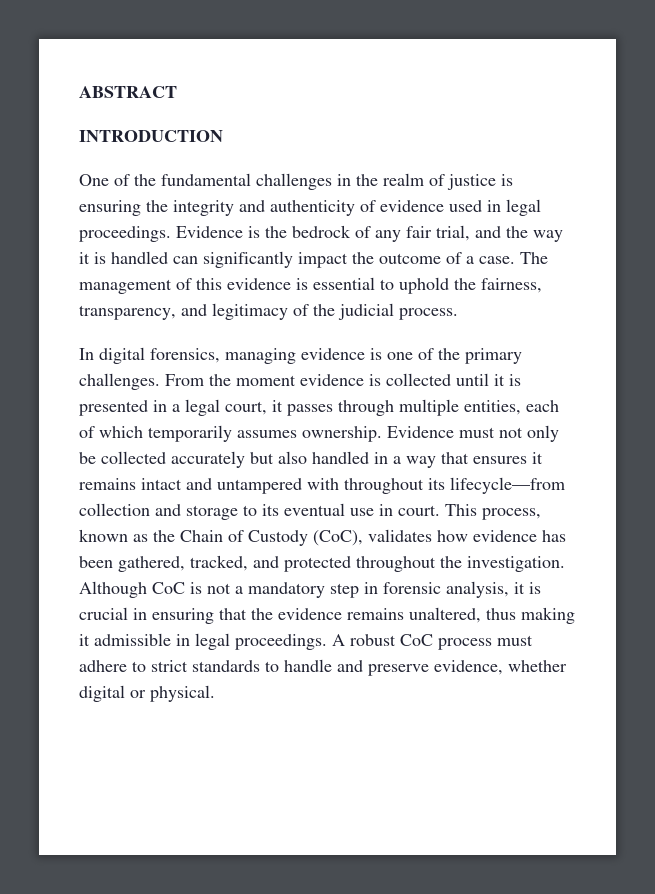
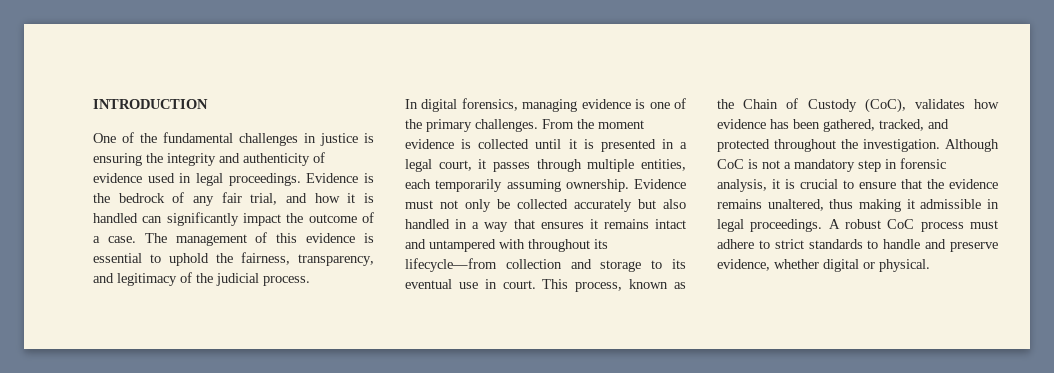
- ABSTRACT
- One of the fundamental challenges in the realm of justice is ensuring the integrity and authenticity of evidence used in legal proceedings.
+ One of the fundamental challenges in justice is ensuring the integrity and authenticity of evidence used in legal proceedings.
- Evidence is the bedrock of any fair trial, and the way it is handled can significantly impact the outcome of a case.
+ Evidence is the bedrock of any fair trial, and how it is handled can significantly impact the outcome of a case.
- From the moment evidence is collected until it is presented in a legal court, it passes through multiple entities, each of which temporarily assumes ownership.
+ From the moment evidence is collected until it is presented in a legal court, it passes through multiple entities, each temporarily assuming ownership.
- Although CoC is not a mandatory step in forensic analysis, it is crucial in ensuring that the evidence remains unaltered, thus making it admissible in legal proceedings.
+ Although CoC is not a mandatory step in forensic analysis, it is crucial to ensure that the evidence remains unaltered, thus making it admissible in legal proceedings.

